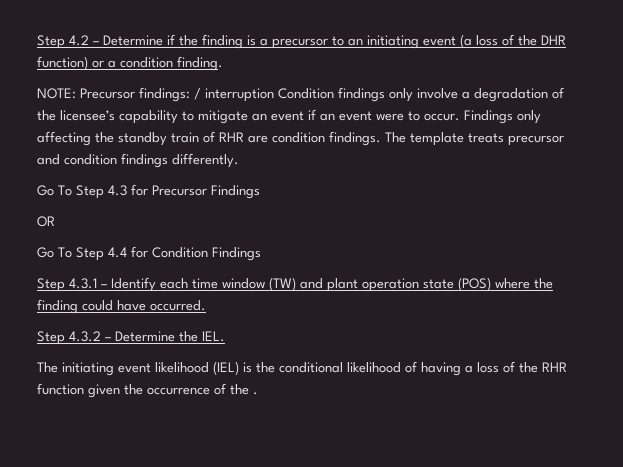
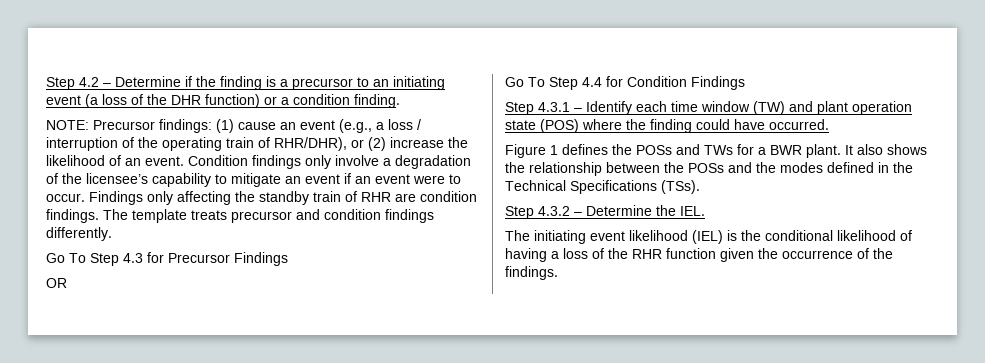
- NOTE: Precursor findings: / interruption Condition findings only involve a degradation of the licensee’s capability to mitigate an event if an event were to occur.
+ NOTE: Precursor findings: (1) cause an event (e.g., a loss / interruption of the operating train of RHR/DHR), or (2) increase the likelihood of an event. Condition findings only involve a degradation of the licensee’s capability to mitigate an event if an event were to occur.
+ Figure 1 defines the POSs and TWs for a BWR plant. It also shows the relationship between the POSs and the modes defined in the Technical Specifications (TSs).
- The initiating event likelihood (IEL) is the conditional likelihood of having a loss of the RHR function given the occurrence of the .
+ The initiating event likelihood (IEL) is the conditional likelihood of having a loss of the RHR function given the occurrence of the findings.

